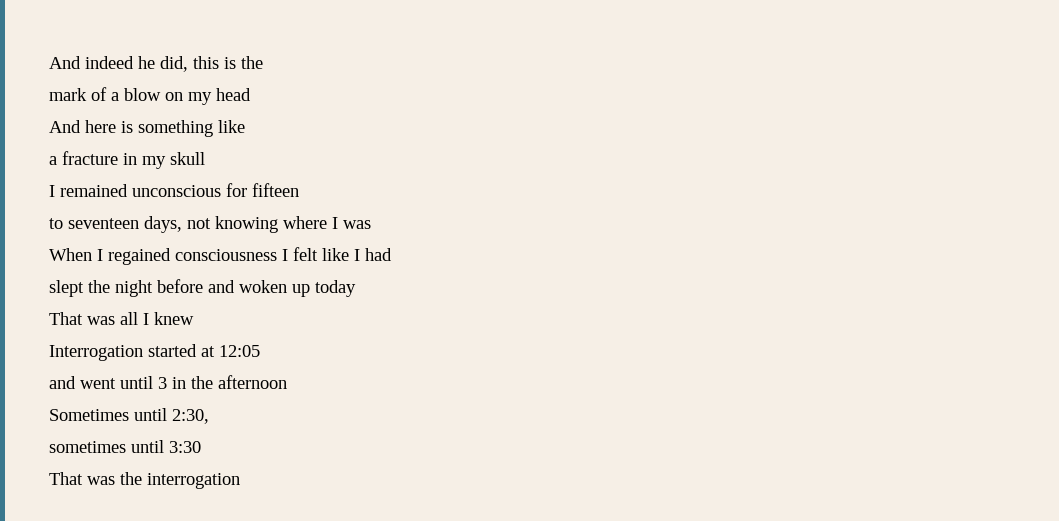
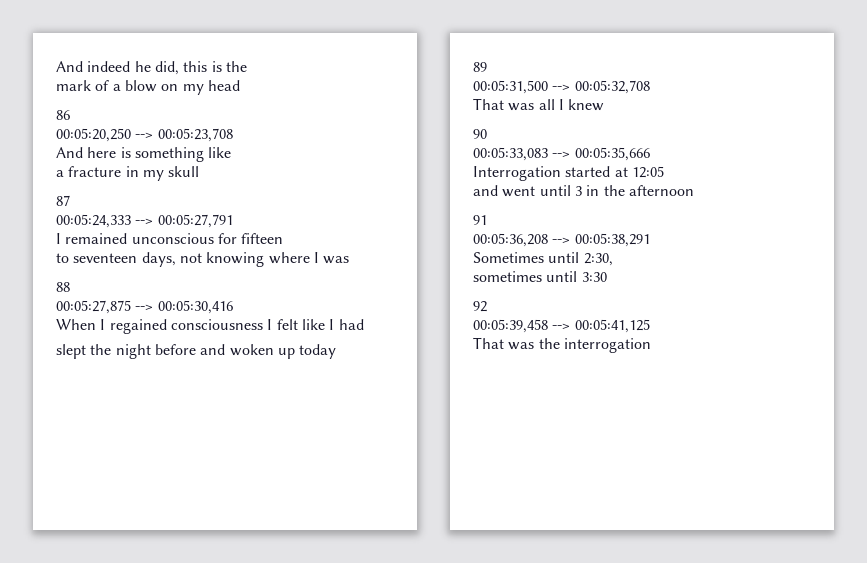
+ 86
+ 00:05:20,250 --> 00:05:23,708
+ 87
+ 00:05:24,333 --> 00:05:27,791
+ 88
+ 00:05:27,875 --> 00:05:30,416
+ 89
+ 00:05:31,500 --> 00:05:32,708
+ 90
+ 00:05:33,083 --> 00:05:35,666
+ 91
+ 00:05:36,208 --> 00:05:38,291
+ 92
+ 00:05:39,458 --> 00:05:41,125

